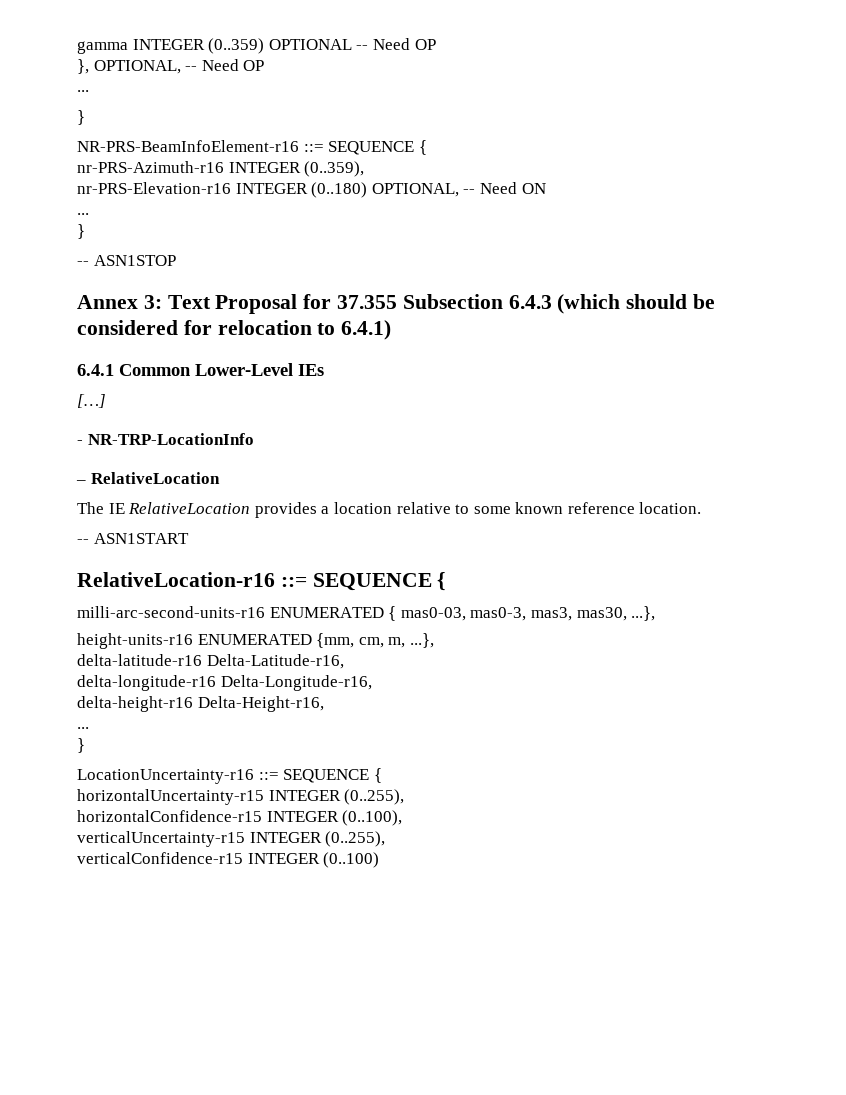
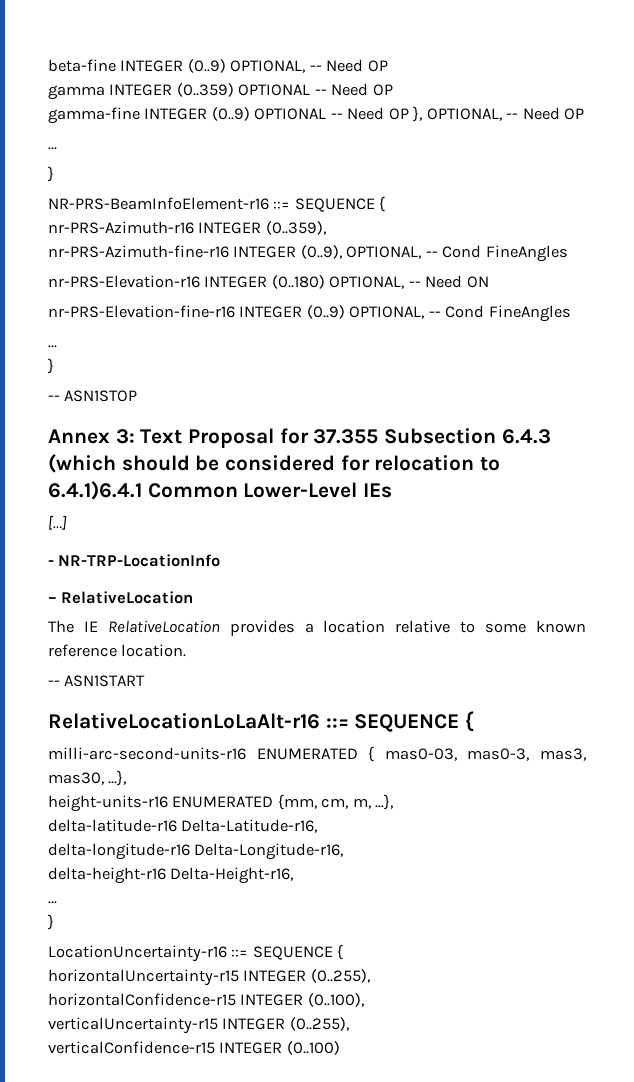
+ beta-fine INTEGER (0..9) OPTIONAL, -- Need OP
- }, OPTIONAL, -- Need OP
+ gamma-fine INTEGER (0..9) OPTIONAL -- Need OP }, OPTIONAL, -- Need OP
+ nr-PRS-Azimuth-fine-r16 INTEGER (0..9), OPTIONAL, -- Cond FineAngles
+ nr-PRS-Elevation-fine-r16 INTEGER (0..9) OPTIONAL, -- Cond FineAngles
- Annex 3: Text Proposal for 37.355 Subsection 6.4.3 (which should be considered for relocation to 6.4.1)
- 6.4.1 Common Lower-Level IEs
+ Annex 3: Text Proposal for 37.355 Subsection 6.4.3 (which should be considered for relocation to 6.4.1)6.4.1 Common Lower-Level IEs
- RelativeLocation-r16 ::= SEQUENCE {
+ RelativeLocationLoLaAlt-r16 ::= SEQUENCE {

